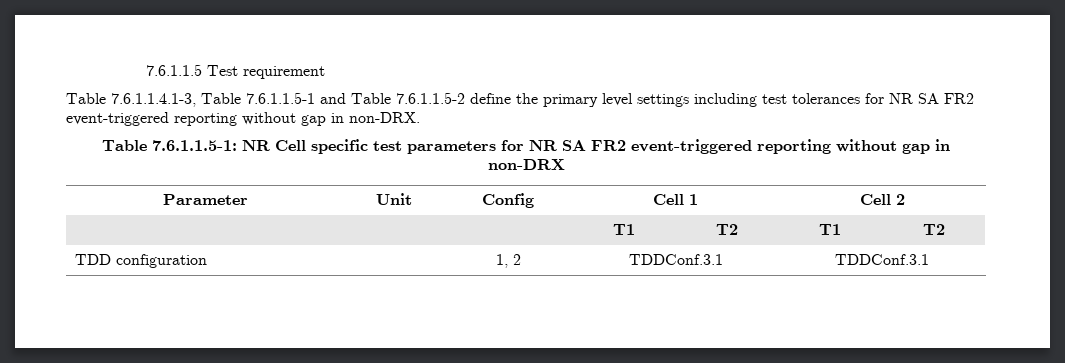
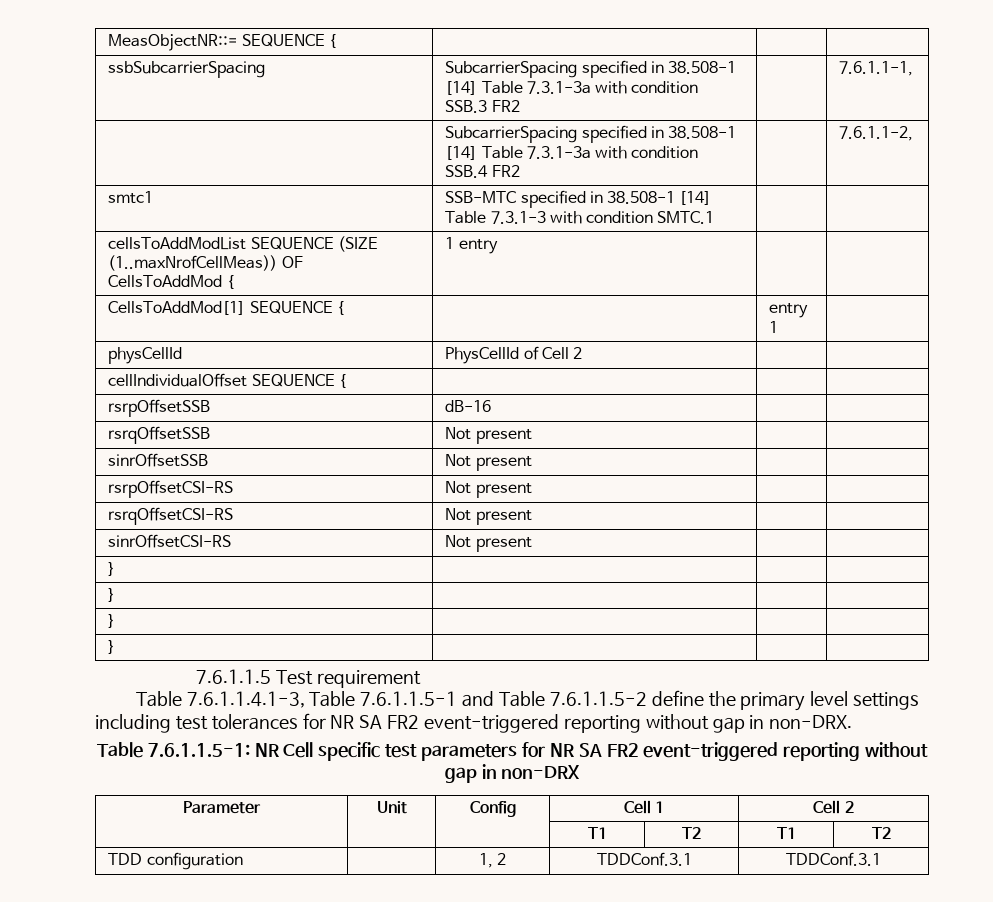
+ MeasObjectNR::= SEQUENCE { | | |
+ ssbSubcarrierSpacing | SubcarrierSpacing specified in 38.508-1 [14] Table 7.3.1-3a with condition SSB.3 FR2 | | 7.6.1.1-1,
+ | SubcarrierSpacing specified in 38.508-1 [14] Table 7.3.1-3a with condition SSB.4 FR2 | | 7.6.1.1-2,
+ smtc1 | SSB-MTC specified in 38.508-1 [14] Table 7.3.1-3 with condition SMTC.1 | |
+ cellsToAddModList SEQUENCE (SIZE (1..maxNrofCellMeas)) OF CellsToAddMod { | 1 entry | |
+ CellsToAddMod[1] SEQUENCE { | | entry 1 |
+ physCellId | PhysCellId of Cell 2 | |
+ cellIndividualOffset SEQUENCE { | | |
+ rsrpOffsetSSB | dB-16 | |
+ rsrqOffsetSSB | Not present | |
+ sinrOffsetSSB | Not present | |
+ rsrpOffsetCSI-RS | Not present | |
+ rsrqOffsetCSI-RS | Not present | |
+ sinrOffsetCSI-RS | Not present | |
+ } | | |
+ } | | |
+ } | | |
+ } | | |

